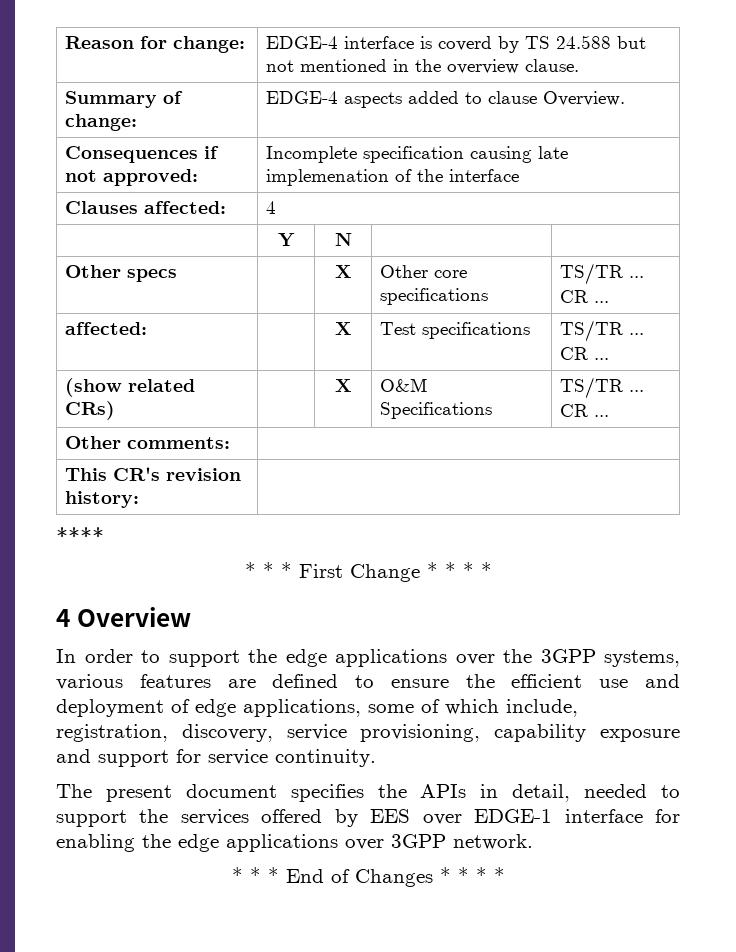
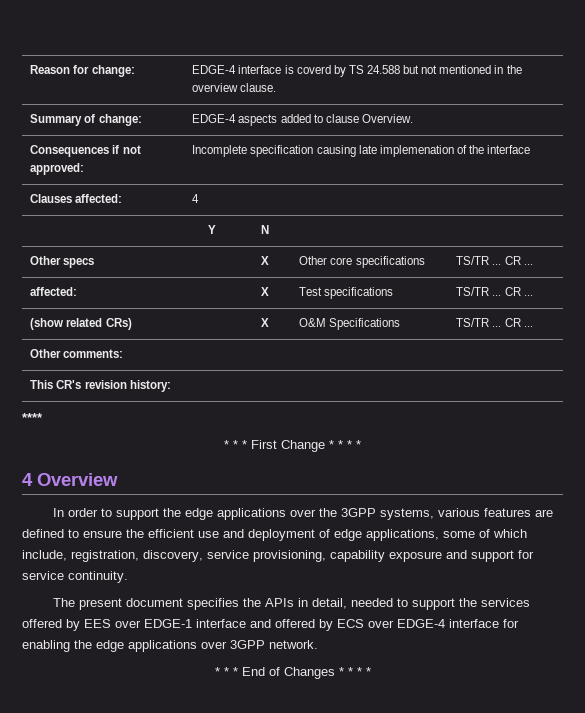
- The present document specifies the APIs in detail, needed to support the services offered by EES over EDGE-1 interface for enabling the edge applications over 3GPP network.
+ The present document specifies the APIs in detail, needed to support the services offered by EES over EDGE-1 interface and offered by ECS over EDGE-4 interface for enabling the edge applications over 3GPP network.

